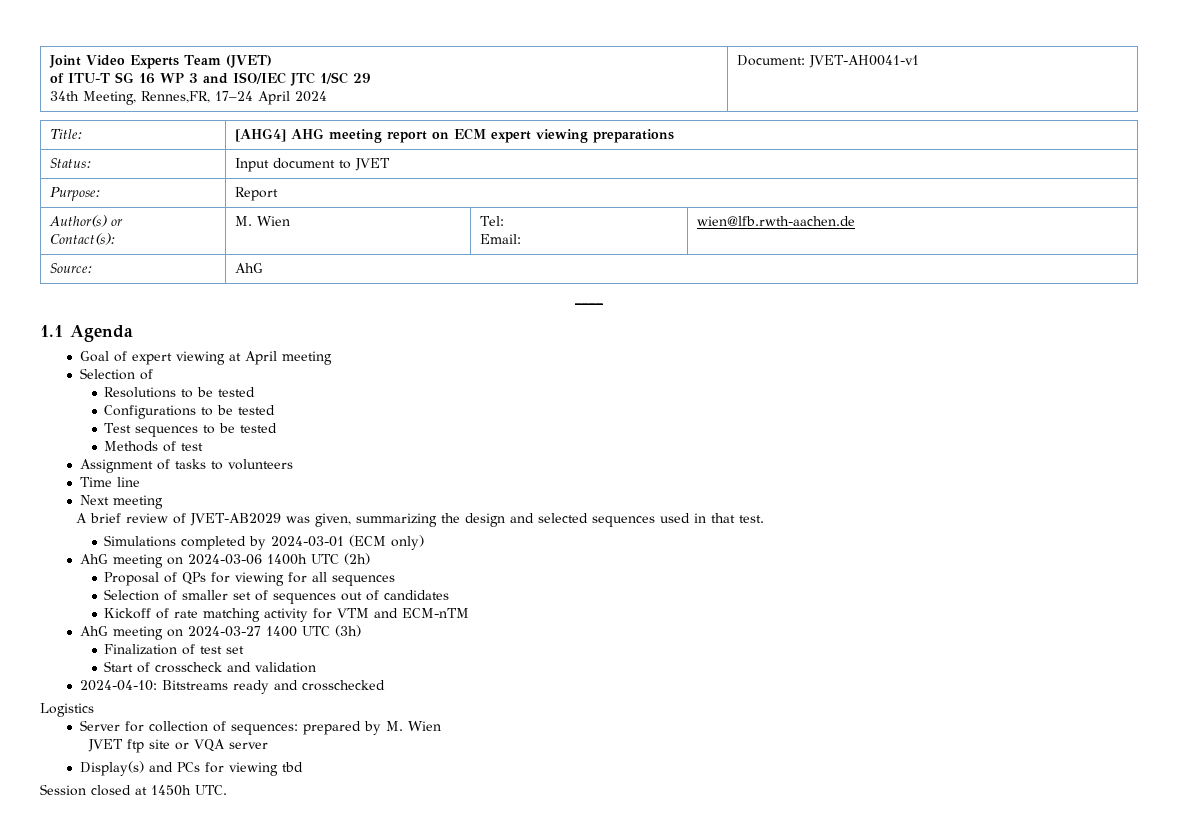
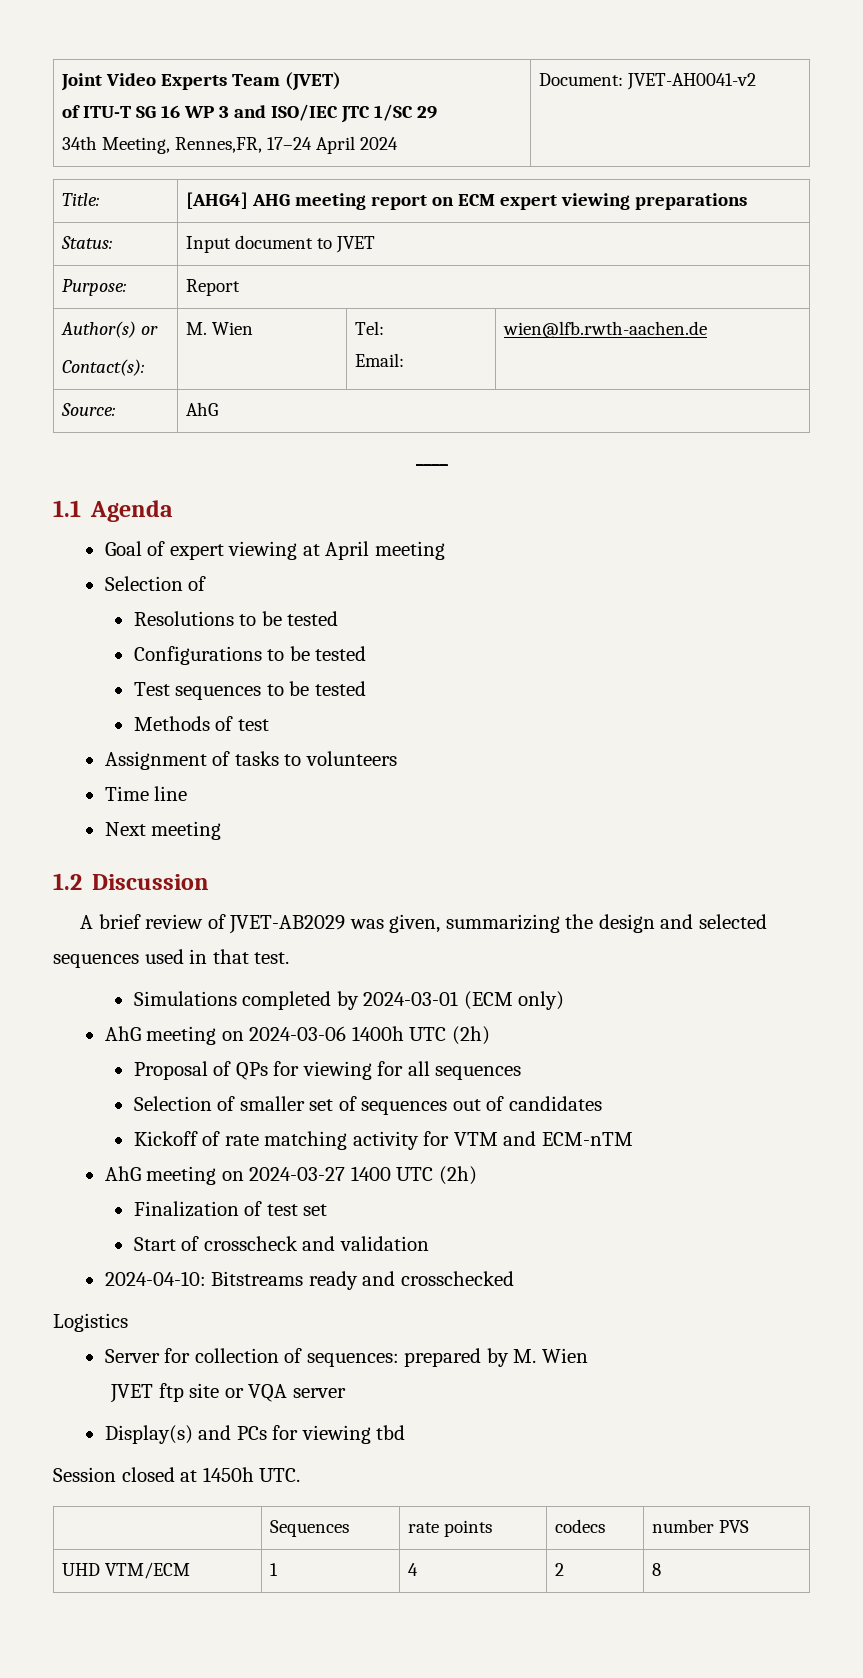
  Joint Video Experts Team (JVET)
  of ITU-T SG 16 WP 3 and ISO/IEC JTC 1/SC 29
- 34th Meeting, Rennes,FR, 17–24 April 2024 | Document: JVET-AH0041-v1
+ 34th Meeting, Rennes,FR, 17–24 April 2024 | Document: JVET-AH0041-v2
+ 1.2 Discussion
- AhG meeting on 2024-03-27 1400 UTC (3h)
+ AhG meeting on 2024-03-27 1400 UTC (2h)
+ | Sequences | rate points | codecs | number PVS
+ UHD VTM/ECM | 1 | 4 | 2 | 8

